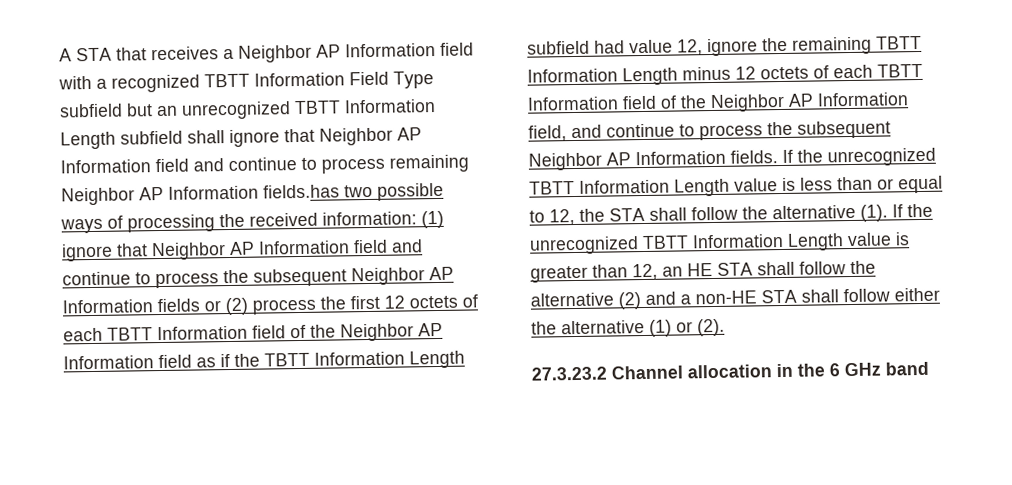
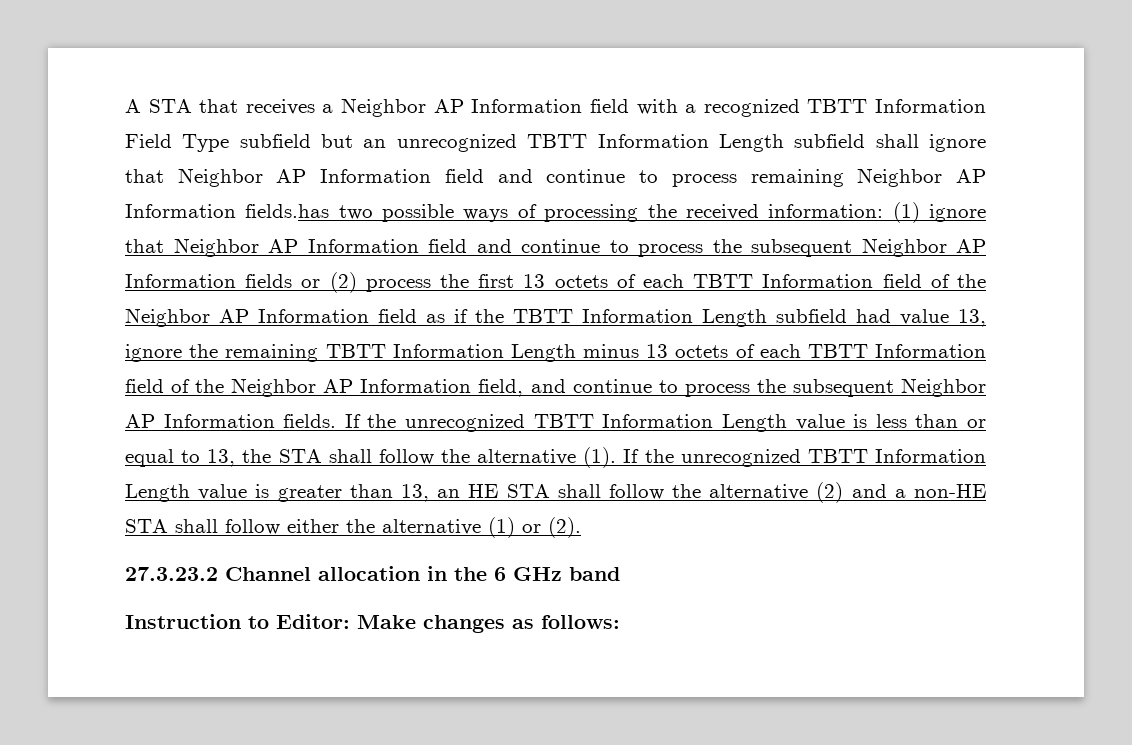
- (1) ignore that Neighbor AP Information field and continue to process the subsequent Neighbor AP Information fields or (2) process the first 12 octets of each TBTT Information field of the Neighbor AP Information field as if the TBTT Information Length subfield had value 12, ignore the remaining TBTT Information Length minus 12 octets of each TBTT Information field of the Neighbor AP Information field, and continue to process the subsequent Neighbor AP Information fields.
+ (1) ignore that Neighbor AP Information field and continue to process the subsequent Neighbor AP Information fields or (2) process the first 13 octets of each TBTT Information field of the Neighbor AP Information field as if the TBTT Information Length subfield had value 13, ignore the remaining TBTT Information Length minus 13 octets of each TBTT Information field of the Neighbor AP Information field, and continue to process the subsequent Neighbor AP Information fields.
- If the unrecognized TBTT Information Length value is less than or equal to 12, the STA shall follow the alternative (1).
+ If the unrecognized TBTT Information Length value is less than or equal to 13, the STA shall follow the alternative (1).
- If the unrecognized TBTT Information Length value is greater than 12, an HE STA shall follow the alternative (2) and a non-HE STA shall follow either the alternative (1) or (2).
+ If the unrecognized TBTT Information Length value is greater than 13, an HE STA shall follow the alternative (2) and a non-HE STA shall follow either the alternative (1) or (2).
+ Instruction to Editor: Make changes as follows:

